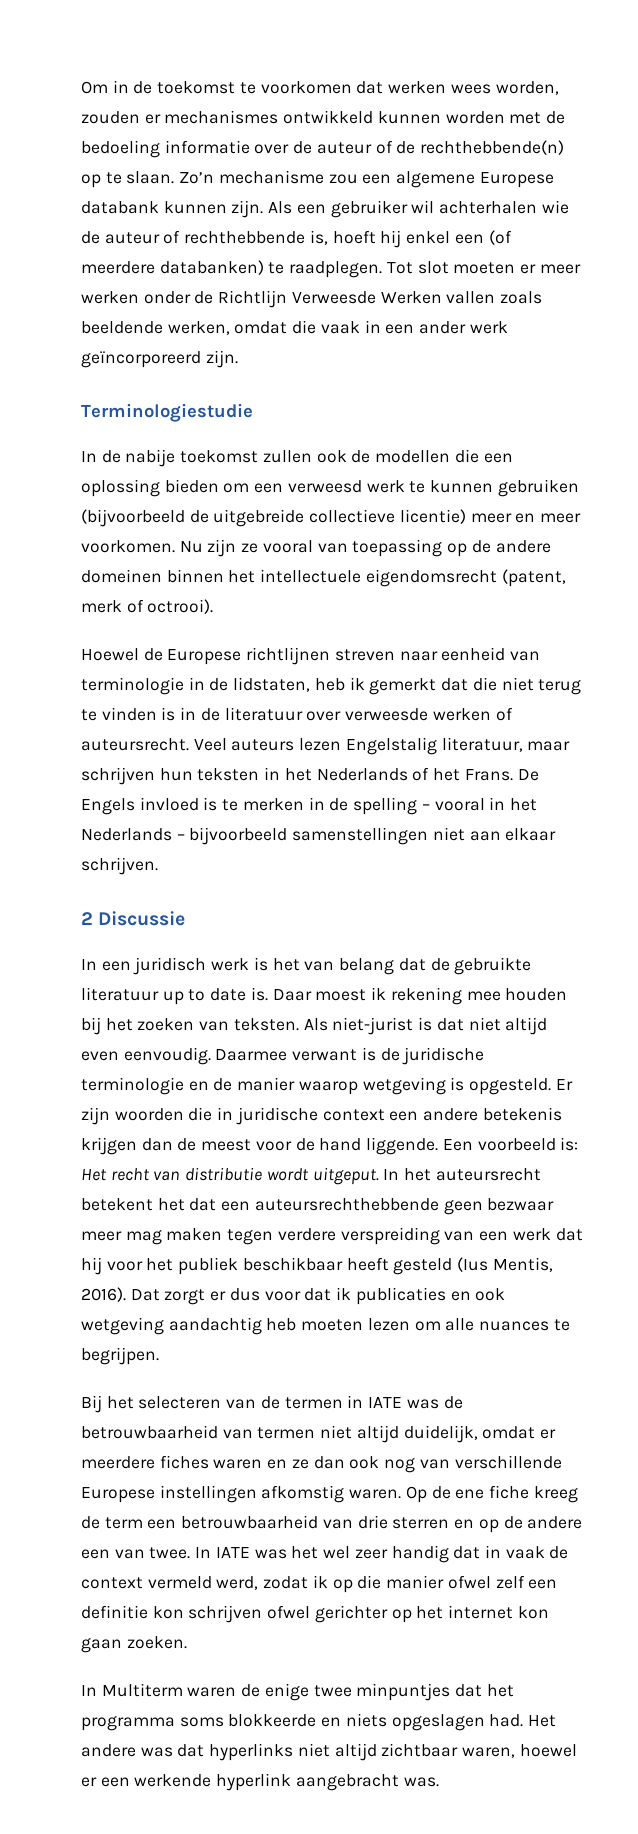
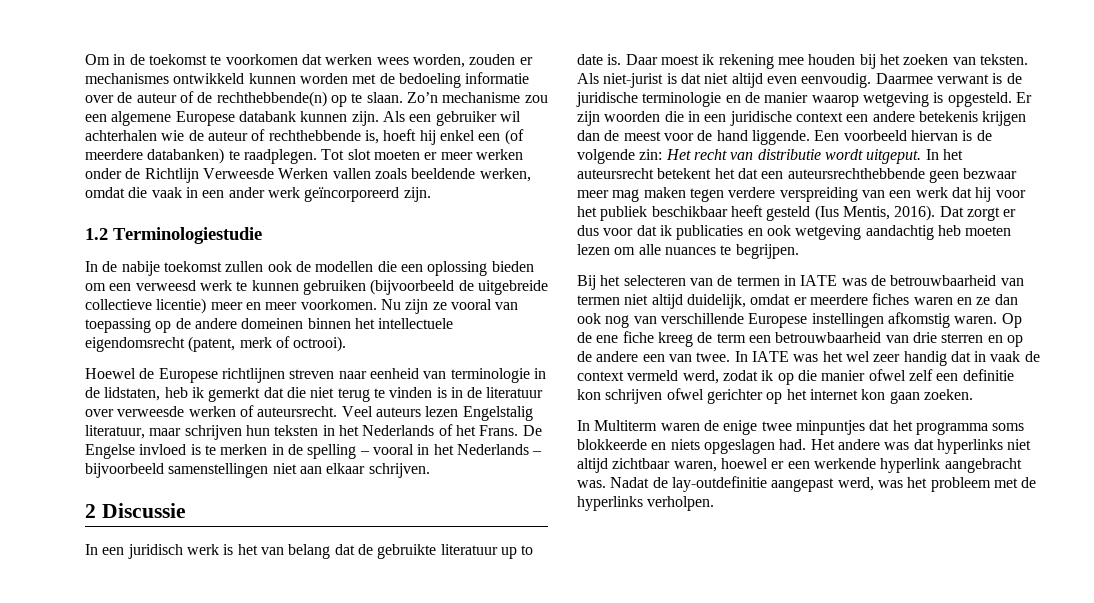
- Terminologiestudie
+ 1.2 Terminologiestudie
- De Engels invloed is te merken in de spelling – vooral in het Nederlands – bijvoorbeeld samenstellingen niet aan elkaar schrijven.
+ De Engelse invloed is te merken in de spelling – vooral in het Nederlands – bijvoorbeeld samenstellingen niet aan elkaar schrijven.
- Er zijn woorden die in juridische context een andere betekenis krijgen dan de meest voor de hand liggende.
+ Er zijn woorden die in een juridische context een andere betekenis krijgen dan de meest voor de hand liggende.
- Een voorbeeld is: Het recht van distributie wordt uitgeput.
+ Een voorbeeld hiervan is de volgende zin: Het recht van distributie wordt uitgeput.
+ Nadat de lay-outdefinitie aangepast werd, was het probleem met de hyperlinks verholpen.

